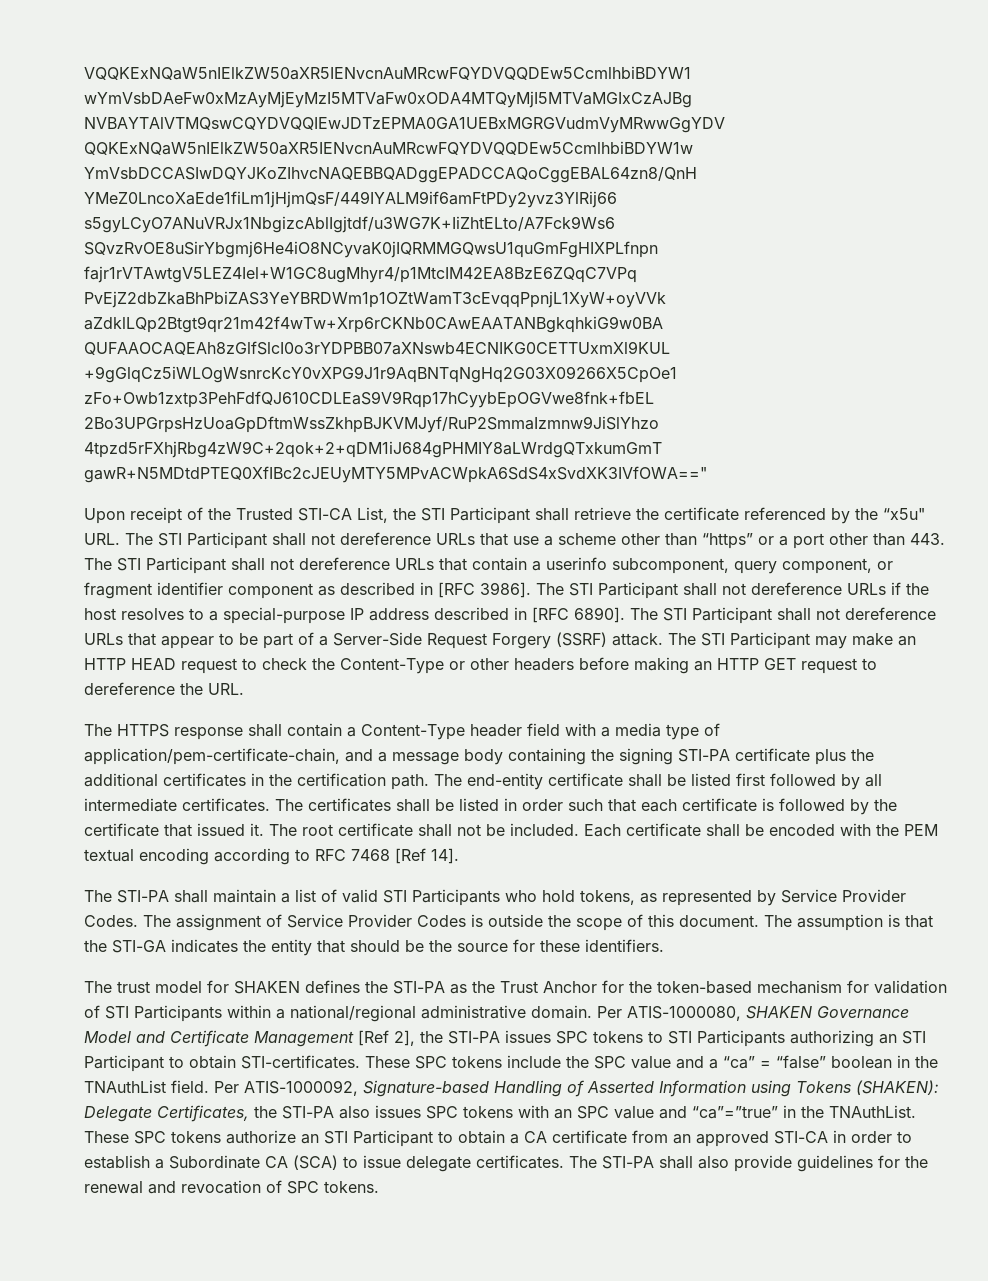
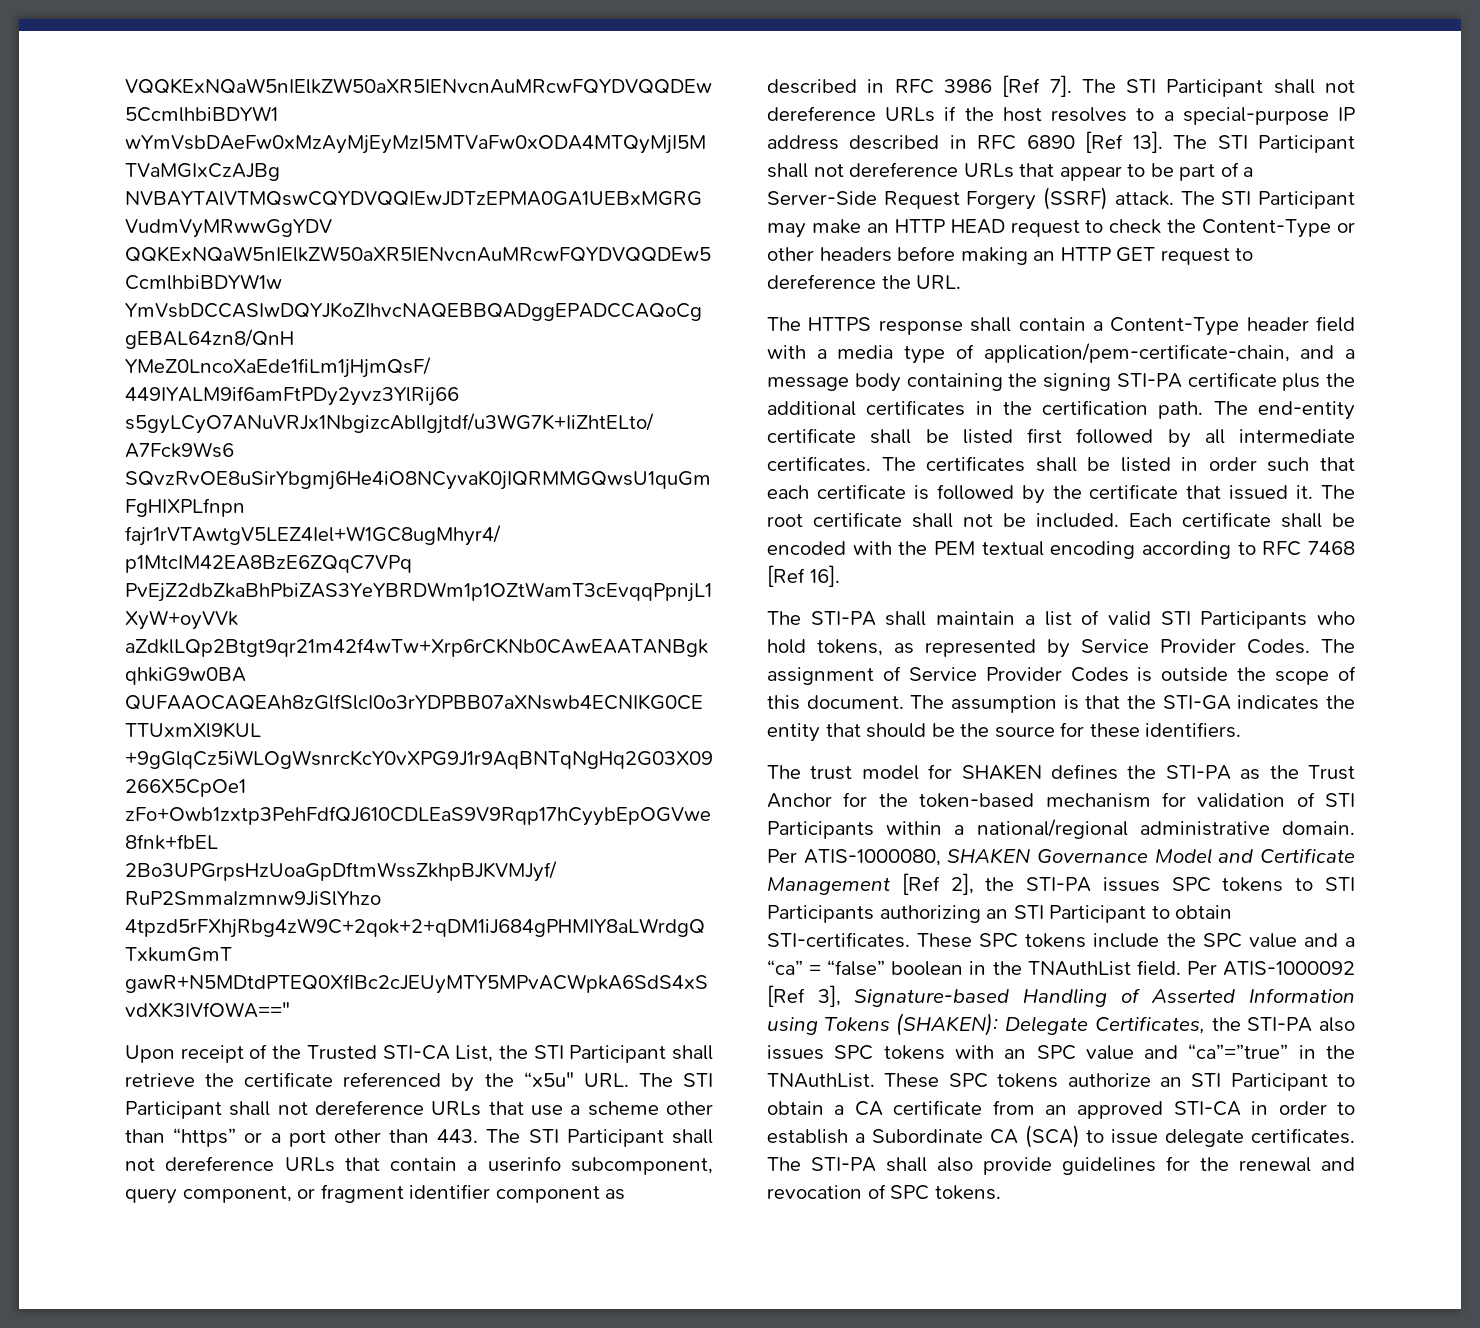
- Upon receipt of the Trusted STI-CA List, the STI Participant shall retrieve the certificate referenced by the “x5u" URL. The STI Participant shall not dereference URLs that use a scheme other than “https” or a port other than 443. The STI Participant shall not dereference URLs that contain a userinfo subcomponent, query component, or fragment identifier component as described in [RFC 3986].
+ Upon receipt of the Trusted STI-CA List, the STI Participant shall retrieve the certificate referenced by the “x5u" URL. The STI Participant shall not dereference URLs that use a scheme other than “https” or a port other than 443. The STI Participant shall not dereference URLs that contain a userinfo subcomponent, query component, or fragment identifier component as described in RFC 3986 [Ref 7].
- The STI Participant shall not dereference URLs if the host resolves to a special-purpose IP address described in [RFC 6890].
+ The STI Participant shall not dereference URLs if the host resolves to a special-purpose IP address described in RFC 6890 [Ref 13].
- Each certificate shall be encoded with the PEM textual encoding according to RFC 7468 [Ref 14].
+ Each certificate shall be encoded with the PEM textual encoding according to RFC 7468 [Ref 16].
- Per ATIS-1000092, Signature-based Handling of Asserted Information using Tokens (SHAKEN): Delegate Certificates, the STI-PA also issues SPC tokens with an SPC value and “ca”=”true” in the TNAuthList.
+ Per ATIS-1000092 [Ref 3], Signature-based Handling of Asserted Information using Tokens (SHAKEN): Delegate Certificates, the STI-PA also issues SPC tokens with an SPC value and “ca”=”true” in the TNAuthList.

